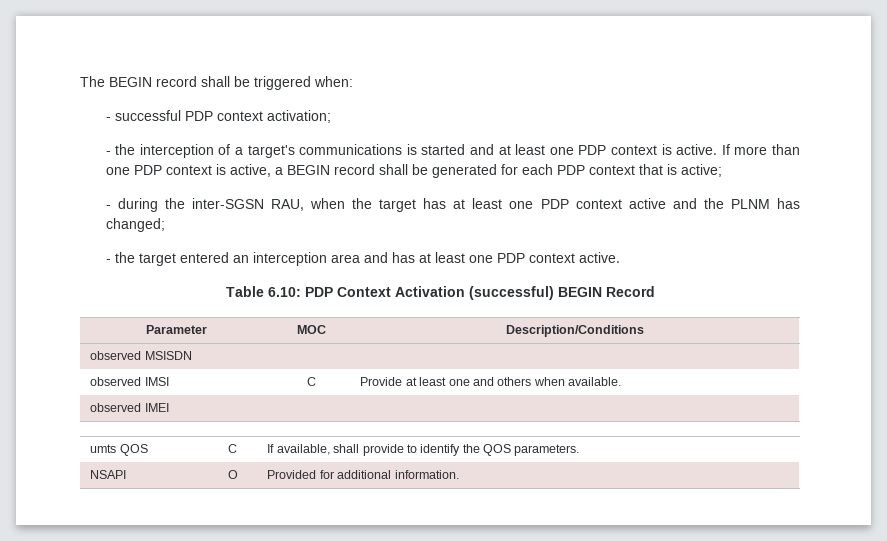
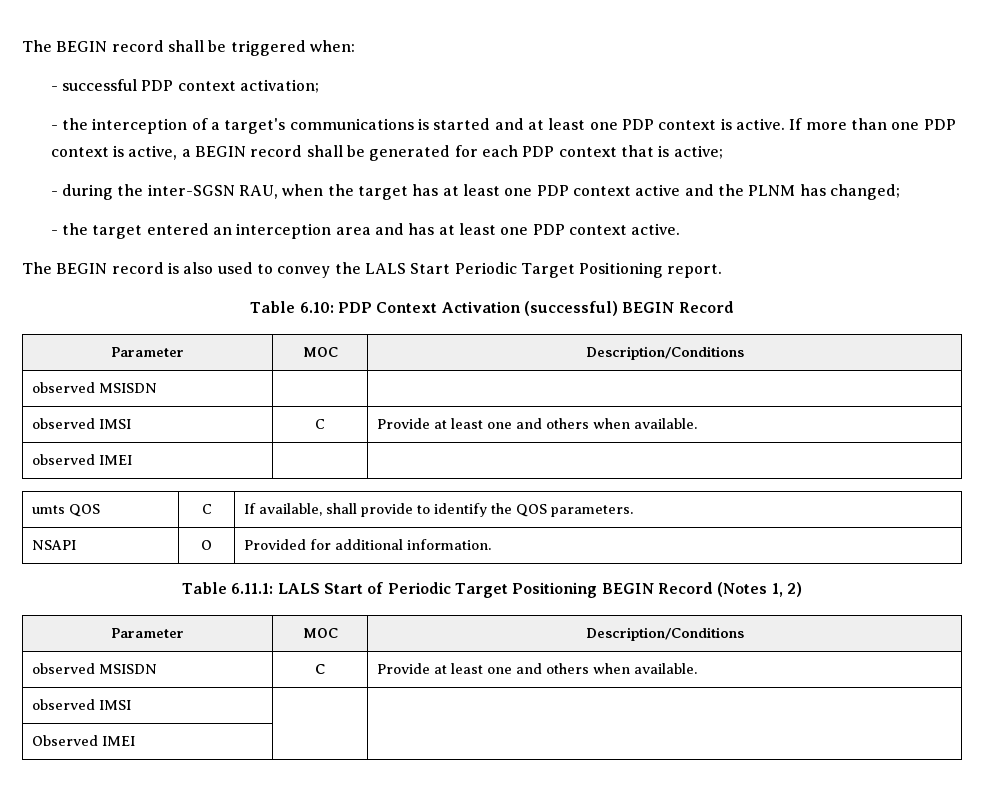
+ The BEGIN record is also used to convey the LALS Start Periodic Target Positioning report.
+ Table 6.11.1: LALS Start of Periodic Target Positioning BEGIN Record (Notes 1, 2)
+ Parameter | MOC | Description/Conditions
+ observed MSISDN | C | Provide at least one and others when available.
+ observed IMSI | |
+ Observed IMEI | |

